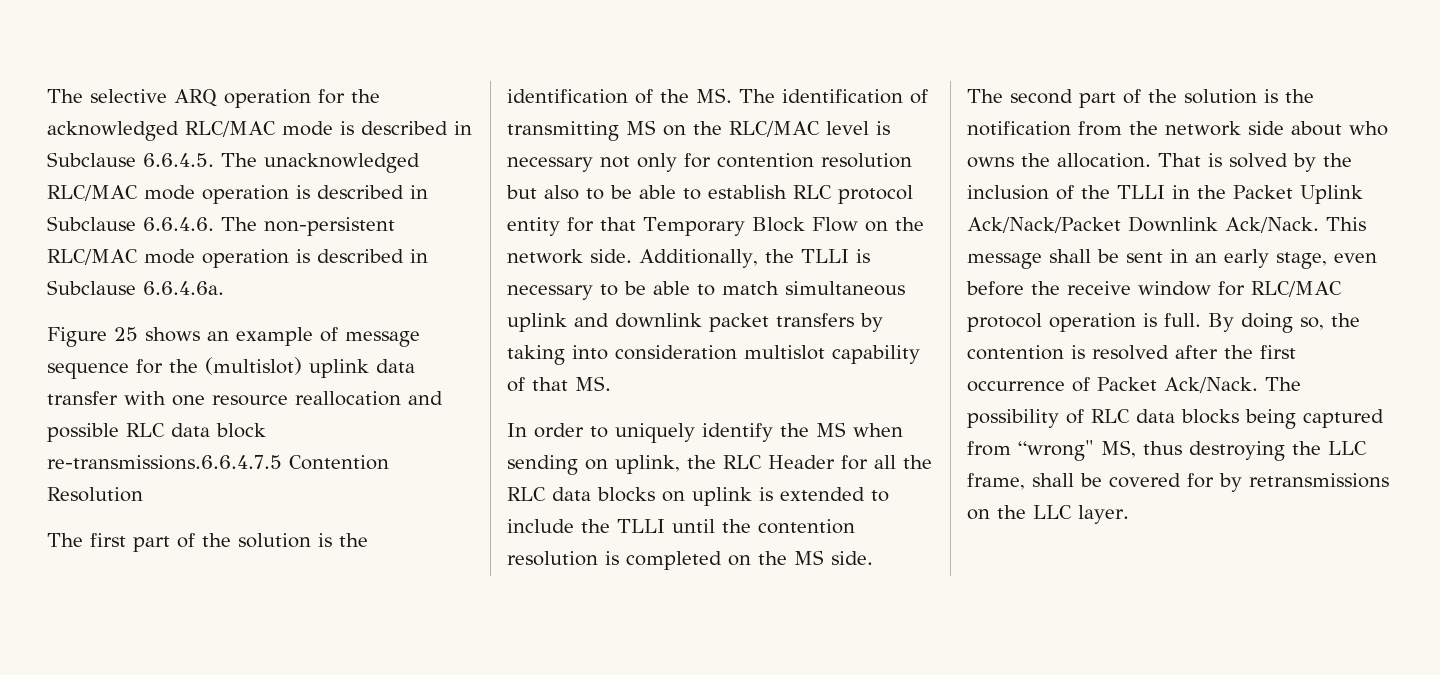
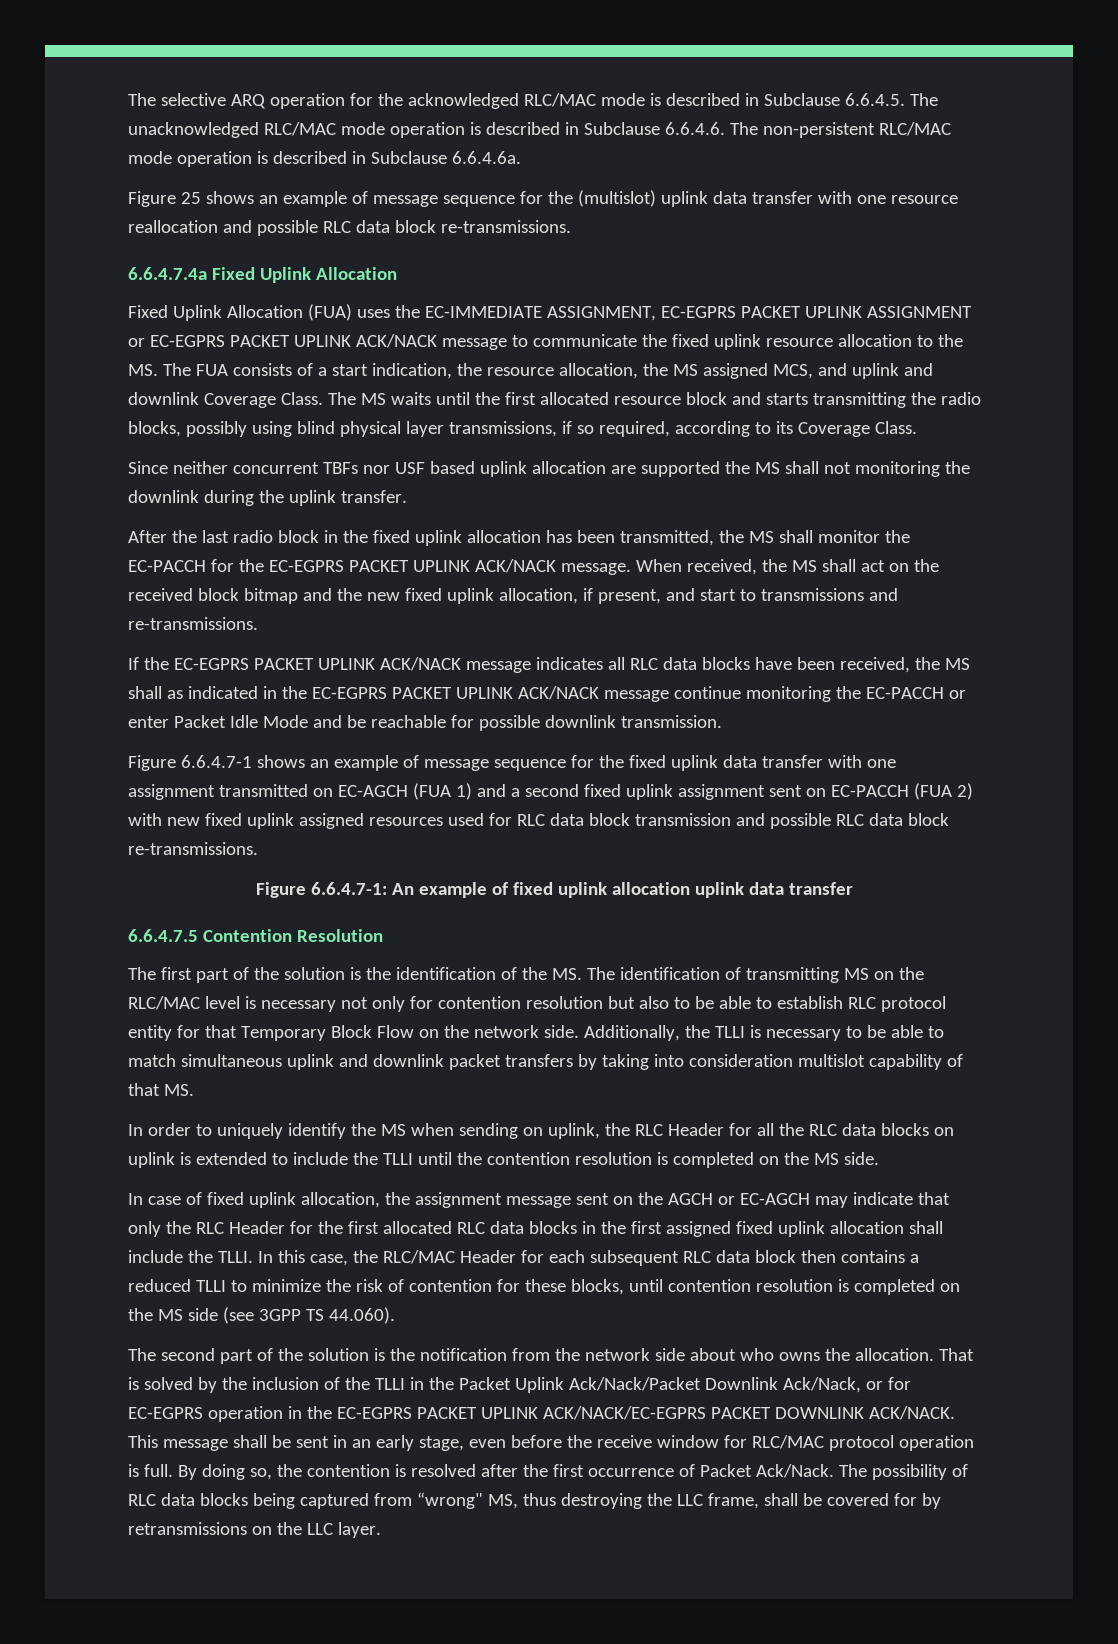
- Figure 25 shows an example of message sequence for the (multislot) uplink data transfer with one resource reallocation and possible RLC data block re-transmissions.6.6.4.7.5 Contention Resolution
+ Figure 25 shows an example of message sequence for the (multislot) uplink data transfer with one resource reallocation and possible RLC data block re-transmissions.
+ 6.6.4.7.4a Fixed Uplink Allocation
+ Fixed Uplink Allocation (FUA) uses the EC-IMMEDIATE ASSIGNMENT, EC-EGPRS PACKET UPLINK ASSIGNMENT or EC-EGPRS PACKET UPLINK ACK/NACK message to communicate the fixed uplink resource allocation to the MS. The FUA consists of a start indication, the resource allocation, the MS assigned MCS, and uplink and downlink Coverage Class. The MS waits until the first allocated resource block and starts transmitting the radio blocks, possibly using blind physical layer transmissions, if so required, according to its Coverage Class.
+ Since neither concurrent TBFs nor USF based uplink allocation are supported the MS shall not monitoring the downlink during the uplink transfer.
+ After the last radio block in the fixed uplink allocation has been transmitted, the MS shall monitor the EC-PACCH for the EC-EGPRS PACKET UPLINK ACK/NACK message. When received, the MS shall act on the received block bitmap and the new fixed uplink allocation, if present, and start to transmissions and re-transmissions.
+ If the EC-EGPRS PACKET UPLINK ACK/NACK message indicates all RLC data blocks have been received, the MS shall as indicated in the EC-EGPRS PACKET UPLINK ACK/NACK message continue monitoring the EC-PACCH or enter Packet Idle Mode and be reachable for possible downlink transmission.
+ Figure 6.6.4.7-1 shows an example of message sequence for the fixed uplink data transfer with one assignment transmitted on EC-AGCH (FUA 1) and a second fixed uplink assignment sent on EC-PACCH (FUA 2) with new fixed uplink assigned resources used for RLC data block transmission and possible RLC data block re-transmissions.
+ Figure 6.6.4.7-1: An example of fixed uplink allocation uplink data transfer
+ 6.6.4.7.5 Contention Resolution
+ In case of fixed uplink allocation, the assignment message sent on the AGCH or EC-AGCH may indicate that only the RLC Header for the first allocated RLC data blocks in the first assigned fixed uplink allocation shall include the TLLI. In this case, the RLC/MAC Header for each subsequent RLC data block then contains a reduced TLLI to minimize the risk of contention for these blocks, until contention resolution is completed on the MS side (see 3GPP TS 44.060).
- That is solved by the inclusion of the TLLI in the Packet Uplink Ack/Nack/Packet Downlink Ack/Nack.
+ That is solved by the inclusion of the TLLI in the Packet Uplink Ack/Nack/Packet Downlink Ack/Nack, or for EC-EGPRS operation in the EC-EGPRS PACKET UPLINK ACK/NACK/EC-EGPRS PACKET DOWNLINK ACK/NACK.

